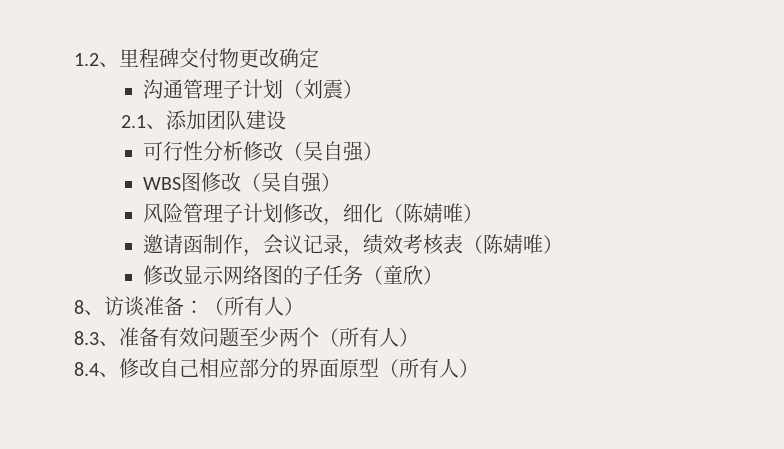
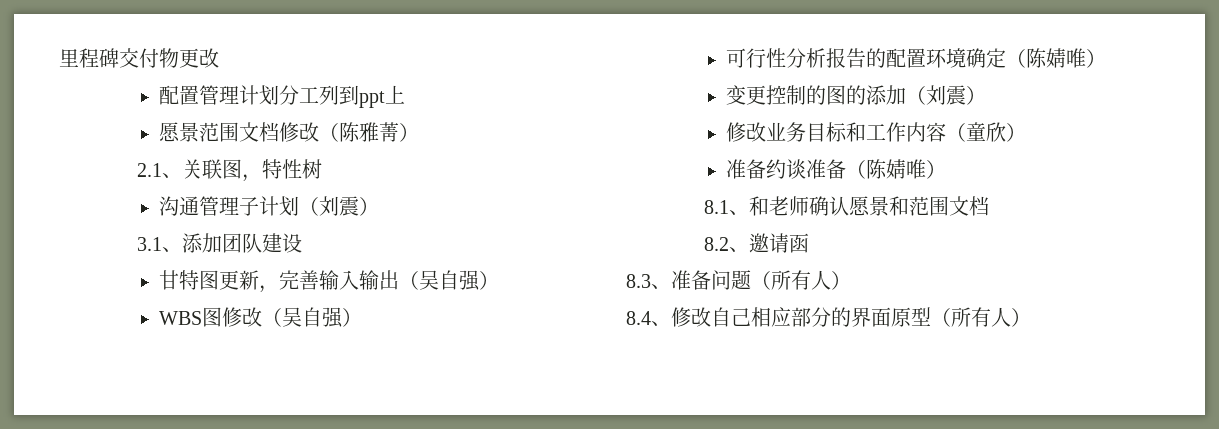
- 1.2、里程碑交付物更改确定
+ 里程碑交付物更改
+ 配置管理计划分工列到ppt上
+ 愿景范围文档修改（陈雅菁）
+ 2.1、关联图，特性树
- 2.1、添加团队建设
+ 3.1、添加团队建设
- 可行性分析修改（吴自强）
+ 甘特图更新，完善输入输出（吴自强）
- 风险管理子计划修改，细化（陈婧唯）
- 邀请函制作，会议记录，绩效考核表（陈婧唯）
- 修改显示网络图的子任务（童欣）
- 8、访谈准备：（所有人）
+ 可行性分析报告的配置环境确定（陈婧唯）
+ 变更控制的图的添加（刘震）
+ 修改业务目标和工作内容（童欣）
+ 准备约谈准备（陈婧唯）
+ 8.1、和老师确认愿景和范围文档
+ 8.2、邀请函
- 8.3、准备有效问题至少两个（所有人）
+ 8.3、准备问题（所有人）

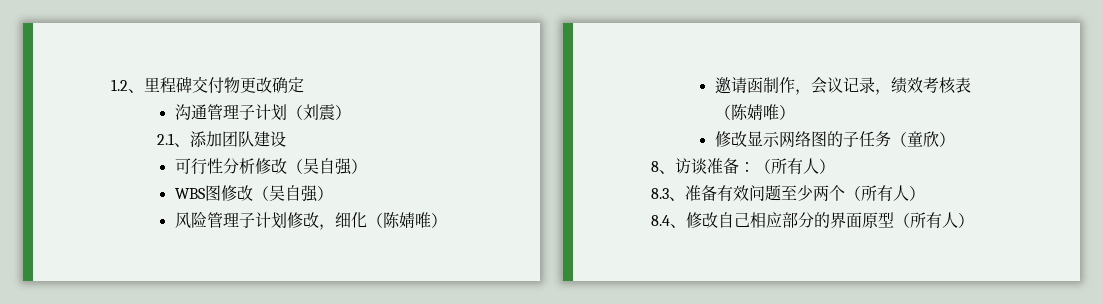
- 里程碑交付物更改
- 配置管理计划分工列到ppt上
- 愿景范围文档修改（陈雅菁）
- 2.1、关联图，特性树
+ 1.2、里程碑交付物更改确定
- 3.1、添加团队建设
+ 2.1、添加团队建设
- 甘特图更新，完善输入输出（吴自强）
+ 可行性分析修改（吴自强）
- 可行性分析报告的配置环境确定（陈婧唯）
- 变更控制的图的添加（刘震）
- 修改业务目标和工作内容（童欣）
- 准备约谈准备（陈婧唯）
- 8.1、和老师确认愿景和范围文档
- 8.2、邀请函
+ 风险管理子计划修改，细化（陈婧唯）
+ 邀请函制作，会议记录，绩效考核表（陈婧唯）
+ 修改显示网络图的子任务（童欣）
+ 8、访谈准备：（所有人）
- 8.3、准备问题（所有人）
+ 8.3、准备有效问题至少两个（所有人）

